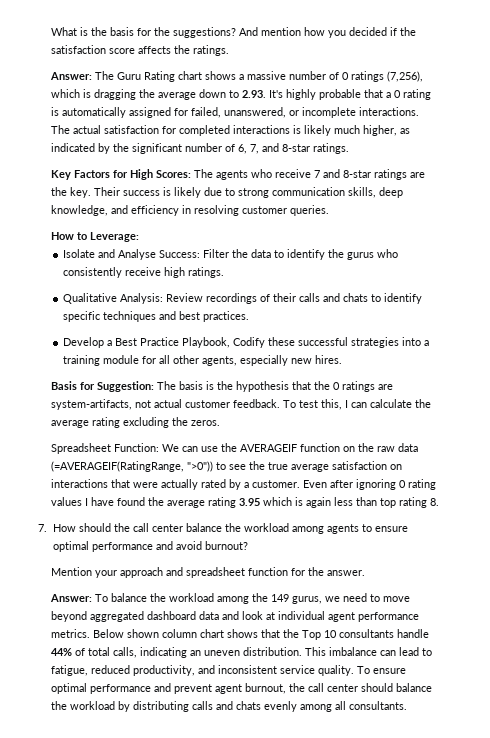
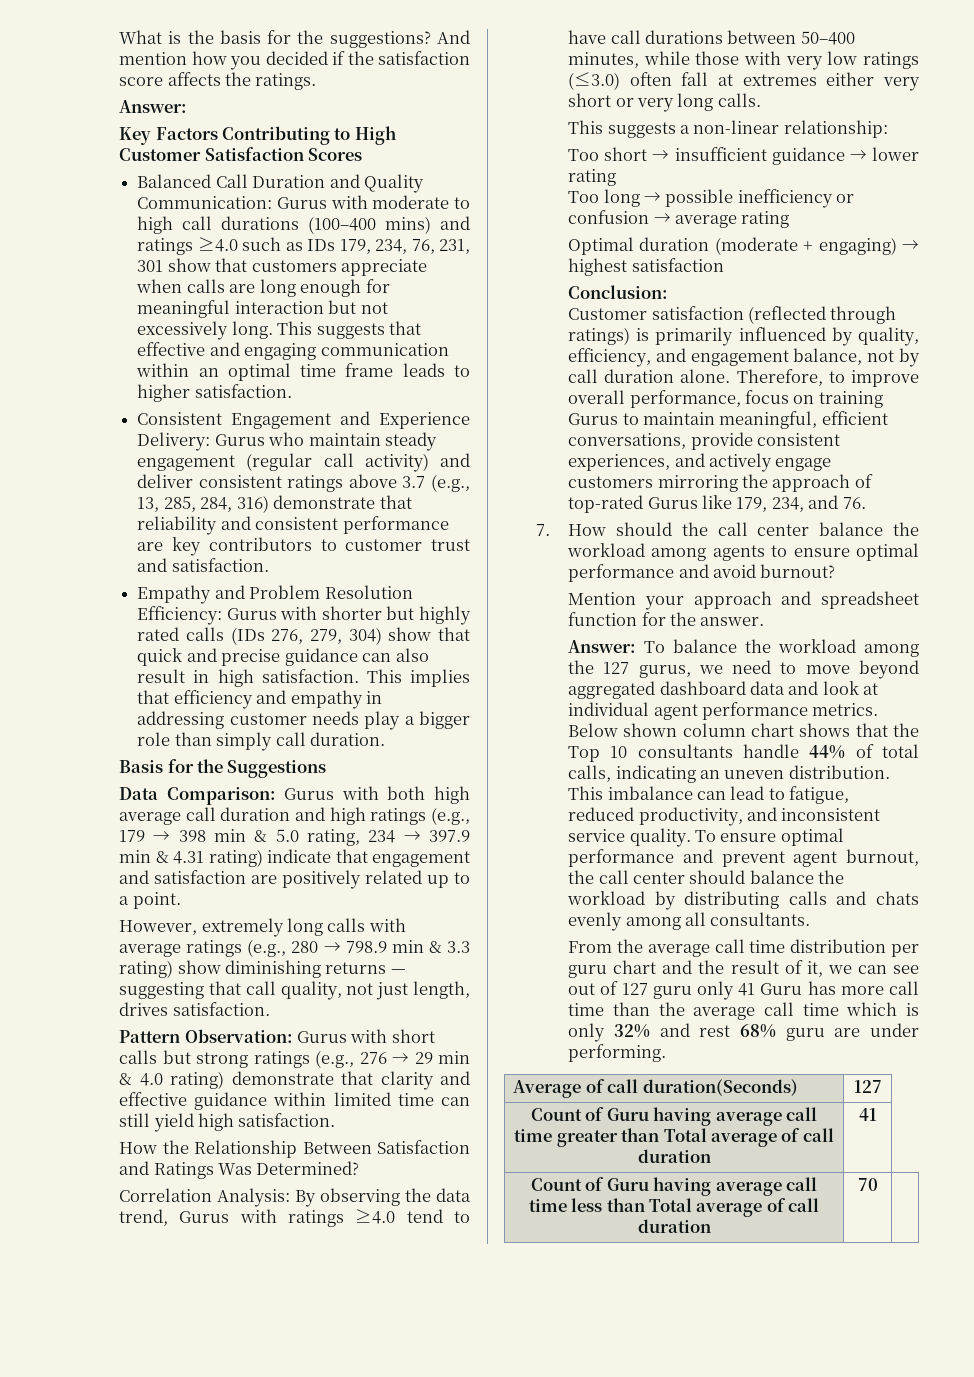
  And mention how you decided if the satisfaction score affects the ratings.
- Answer: The Guru Rating chart shows a massive number of 0 ratings (7,256), which is dragging the average down to 2.93. It's highly probable that a 0 rating is automatically assigned for failed, unanswered, or incomplete interactions. The actual satisfaction for completed interactions is likely much higher, as indicated by the significant number of 6, 7, and 8-star ratings.
- Key Factors for High Scores: The agents who receive 7 and 8-star ratings are the key. Their success is likely due to strong communication skills, deep knowledge, and efficiency in resolving customer queries.
- How to Leverage:
- Isolate and Analyse Success: Filter the data to identify the gurus who consistently receive high ratings.
- Qualitative Analysis: Review recordings of their calls and chats to identify specific techniques and best practices.
- Develop a Best Practice Playbook, Codify these successful strategies into a training module for all other agents, especially new hires.
- Basis for Suggestion: The basis is the hypothesis that the 0 ratings are system-artifacts, not actual customer feedback. To test this, I can calculate the average rating excluding the zeros.
- Spreadsheet Function: We can use the AVERAGEIF function on the raw data (=AVERAGEIF(RatingRange, ">0")) to see the true average satisfaction on interactions that were actually rated by a customer. Even after ignoring 0 rating values I have found the average rating 3.95 which is again less than top rating 8.
+ Answer:
+ Key Factors Contributing to High Customer Satisfaction Scores
+ Balanced Call Duration and Quality Communication: Gurus with moderate to high call durations (100–400 mins) and ratings ≥4.0 such as IDs 179, 234, 76, 231, 301 show that customers appreciate when calls are long enough for meaningful interaction but not excessively long. This suggests that effective and engaging communication within an optimal time frame leads to higher satisfaction.
+ Consistent Engagement and Experience Delivery: Gurus who maintain steady engagement (regular call activity) and deliver consistent ratings above 3.7 (e.g., 13, 285, 284, 316) demonstrate that reliability and consistent performance are key contributors to customer trust and satisfaction.
+ Empathy and Problem Resolution Efficiency: Gurus with shorter but highly rated calls (IDs 276, 279, 304) show that quick and precise guidance can also result in high satisfaction. This implies that efficiency and empathy in addressing customer needs play a bigger role than simply call duration.
+ Basis for the Suggestions
+ Data Comparison: Gurus with both high average call duration and high ratings (e.g., 179 → 398 min & 5.0 rating, 234 → 397.9 min & 4.31 rating) indicate that engagement and satisfaction are positively related up to a point.
+ However, extremely long calls with average ratings (e.g., 280 → 798.9 min & 3.3 rating) show diminishing returns — suggesting that call quality, not just length, drives satisfaction.
+ Pattern Observation: Gurus with short calls but strong ratings (e.g., 276 → 29 min & 4.0 rating) demonstrate that clarity and effective guidance within limited time can still yield high satisfaction.
+ How the Relationship Between Satisfaction and Ratings Was Determined?
+ Correlation Analysis: By observing the data trend, Gurus with ratings ≥4.0 tend to have call durations between 50–400 minutes, while those with very low ratings (≤3.0) often fall at extremes either very short or very long calls.
+ This suggests a non-linear relationship:
+ Too short → insufficient guidance → lower rating
+ Too long → possible inefficiency or confusion → average rating
+ Optimal duration (moderate + engaging) → highest satisfaction
+ Conclusion:
+ Customer satisfaction (reflected through ratings) is primarily influenced by quality, efficiency, and engagement balance, not by call duration alone. Therefore, to improve overall performance, focus on training Gurus to maintain meaningful, efficient conversations, provide consistent experiences, and actively engage customers mirroring the approach of top-rated Gurus like 179, 234, and 76.
- Answer: To balance the workload among the 149 gurus, we need to move beyond aggregated dashboard data and look at individual agent performance metrics.
+ Answer: To balance the workload among the 127 gurus, we need to move beyond aggregated dashboard data and look at individual agent performance metrics.
+ From the average call time distribution per guru chart and the result of it, we can see out of 127 guru only 41 Guru has more call time than the average call time which is only 32% and rest 68% guru are under performing.
+ Average of call duration(Seconds) | 127
+ Count of Guru having average call time greater than Total average of call duration | 41
+ Count of Guru having average call time less than Total average of call duration | 70 |

